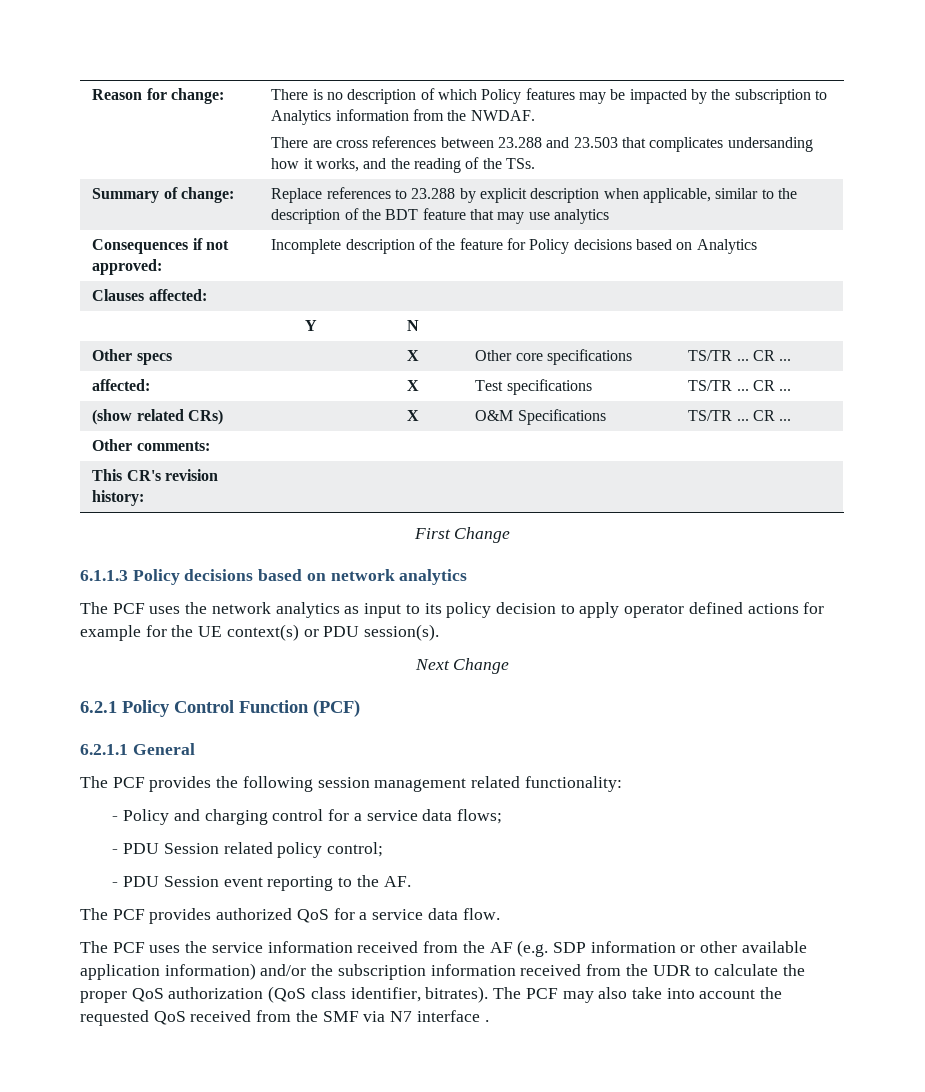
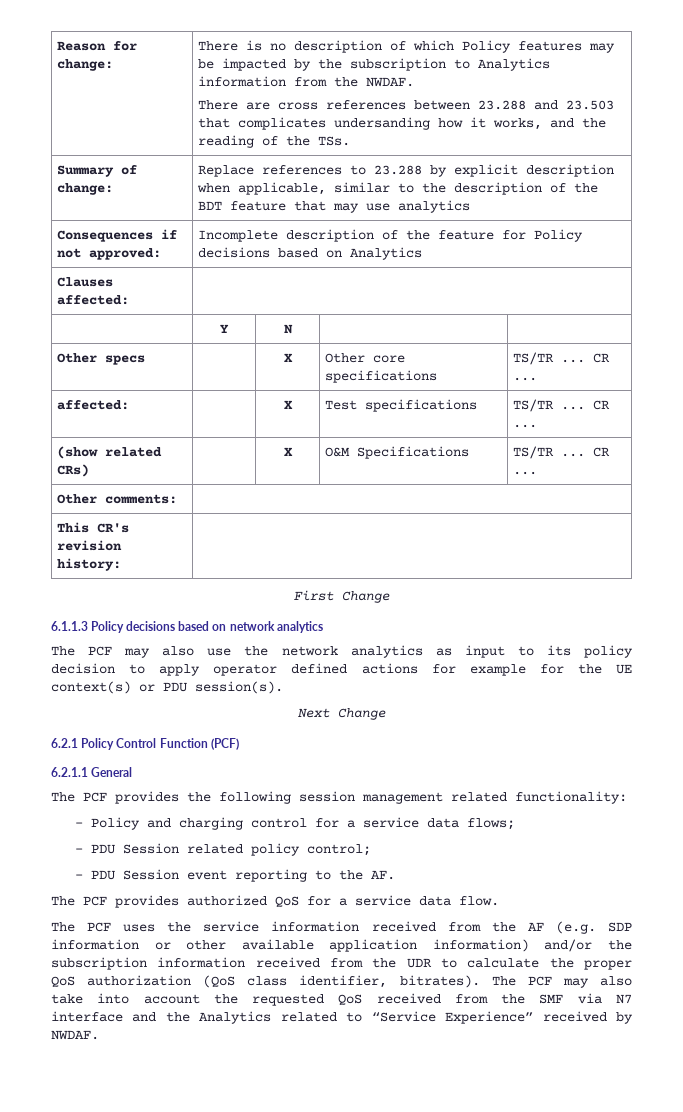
- The PCF uses the network analytics as input to its policy decision to apply operator defined actions for example for the UE context(s) or PDU session(s).
+ The PCF may also use the network analytics as input to its policy decision to apply operator defined actions for example for the UE context(s) or PDU session(s).
- The PCF may also take into account the requested QoS received from the SMF via N7 interface .
+ The PCF may also take into account the requested QoS received from the SMF via N7 interface and the Analytics related to “Service Experience” received by NWDAF.

